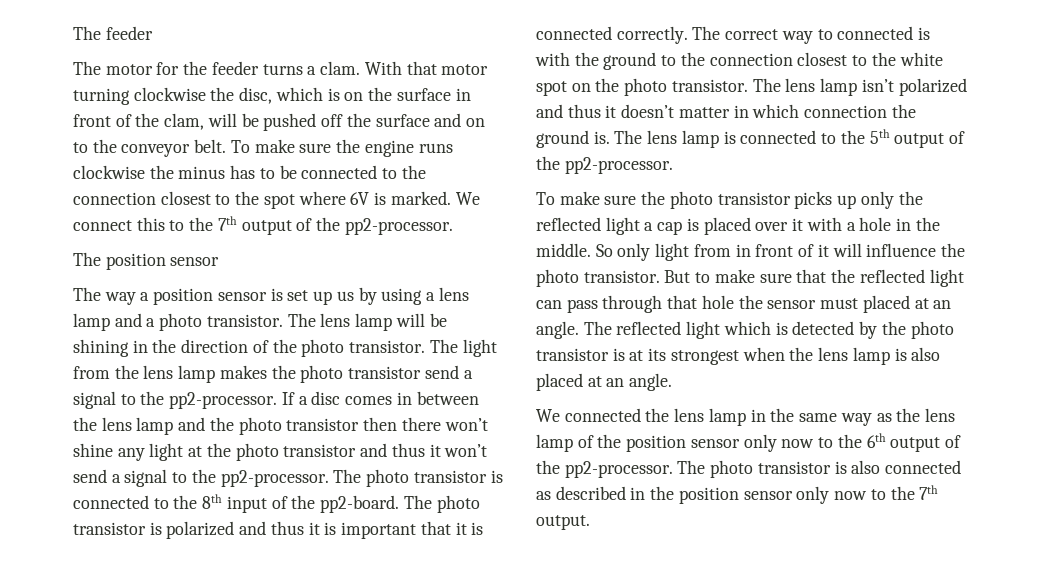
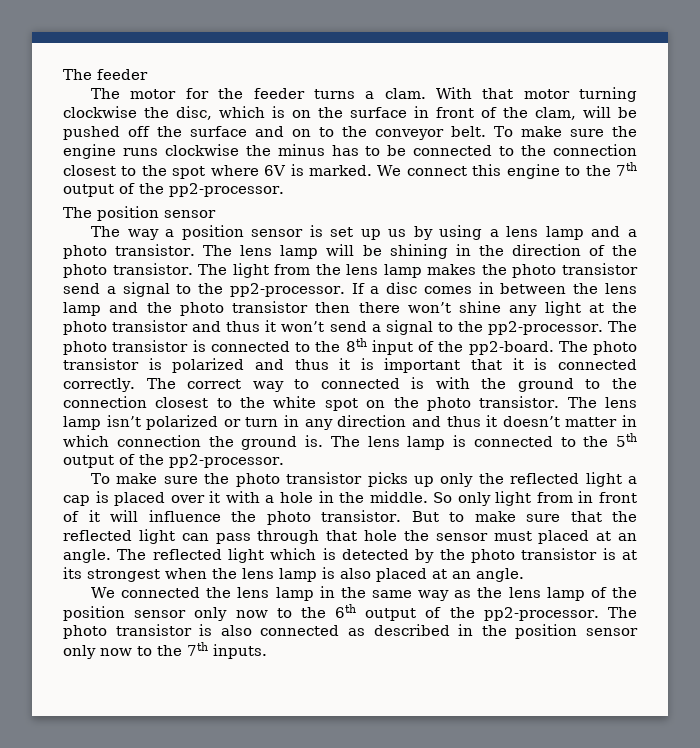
- We connect this to the 7th output of the pp2-processor.
+ We connect this engine to the 7th output of the pp2-processor.
- The lens lamp isn’t polarized and thus it doesn’t matter in which connection the ground is.
+ The lens lamp isn’t polarized or turn in any direction and thus it doesn’t matter in which connection the ground is.
- The photo transistor is also connected as described in the position sensor only now to the 7th output.
+ The photo transistor is also connected as described in the position sensor only now to the 7th inputs.

